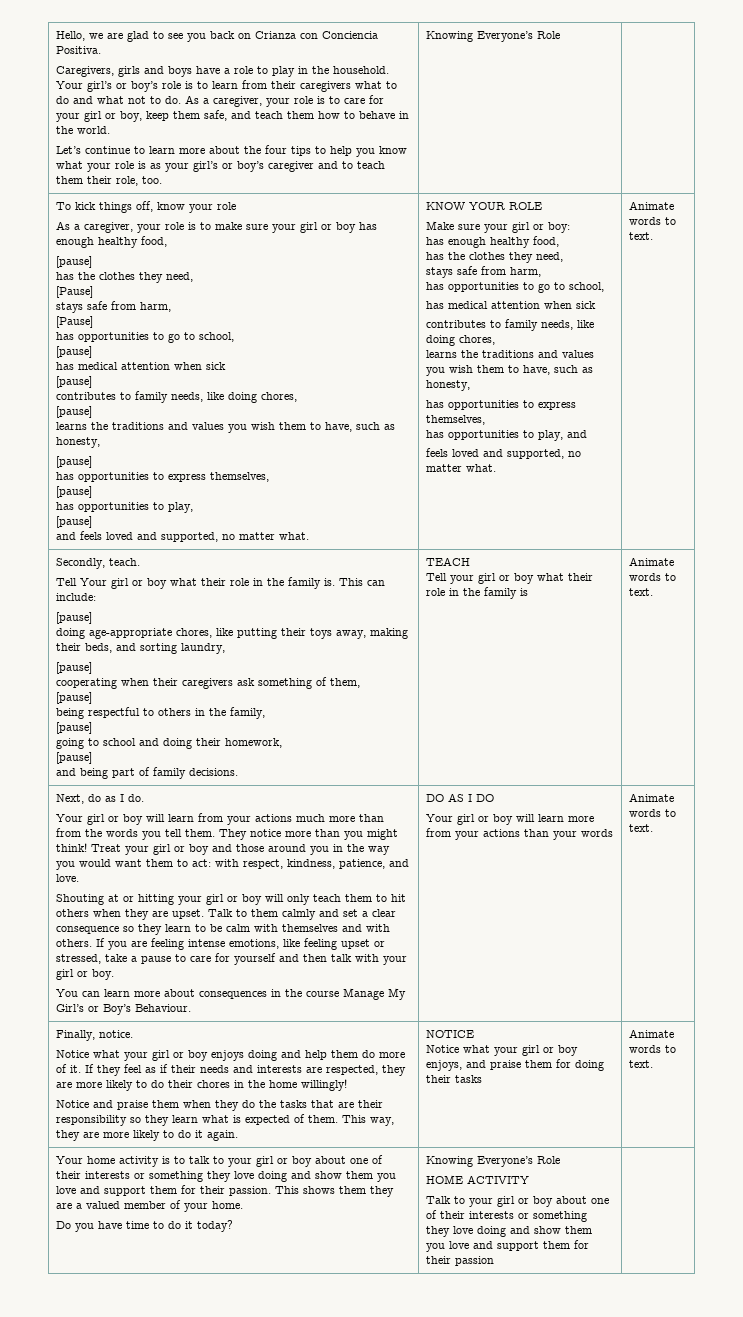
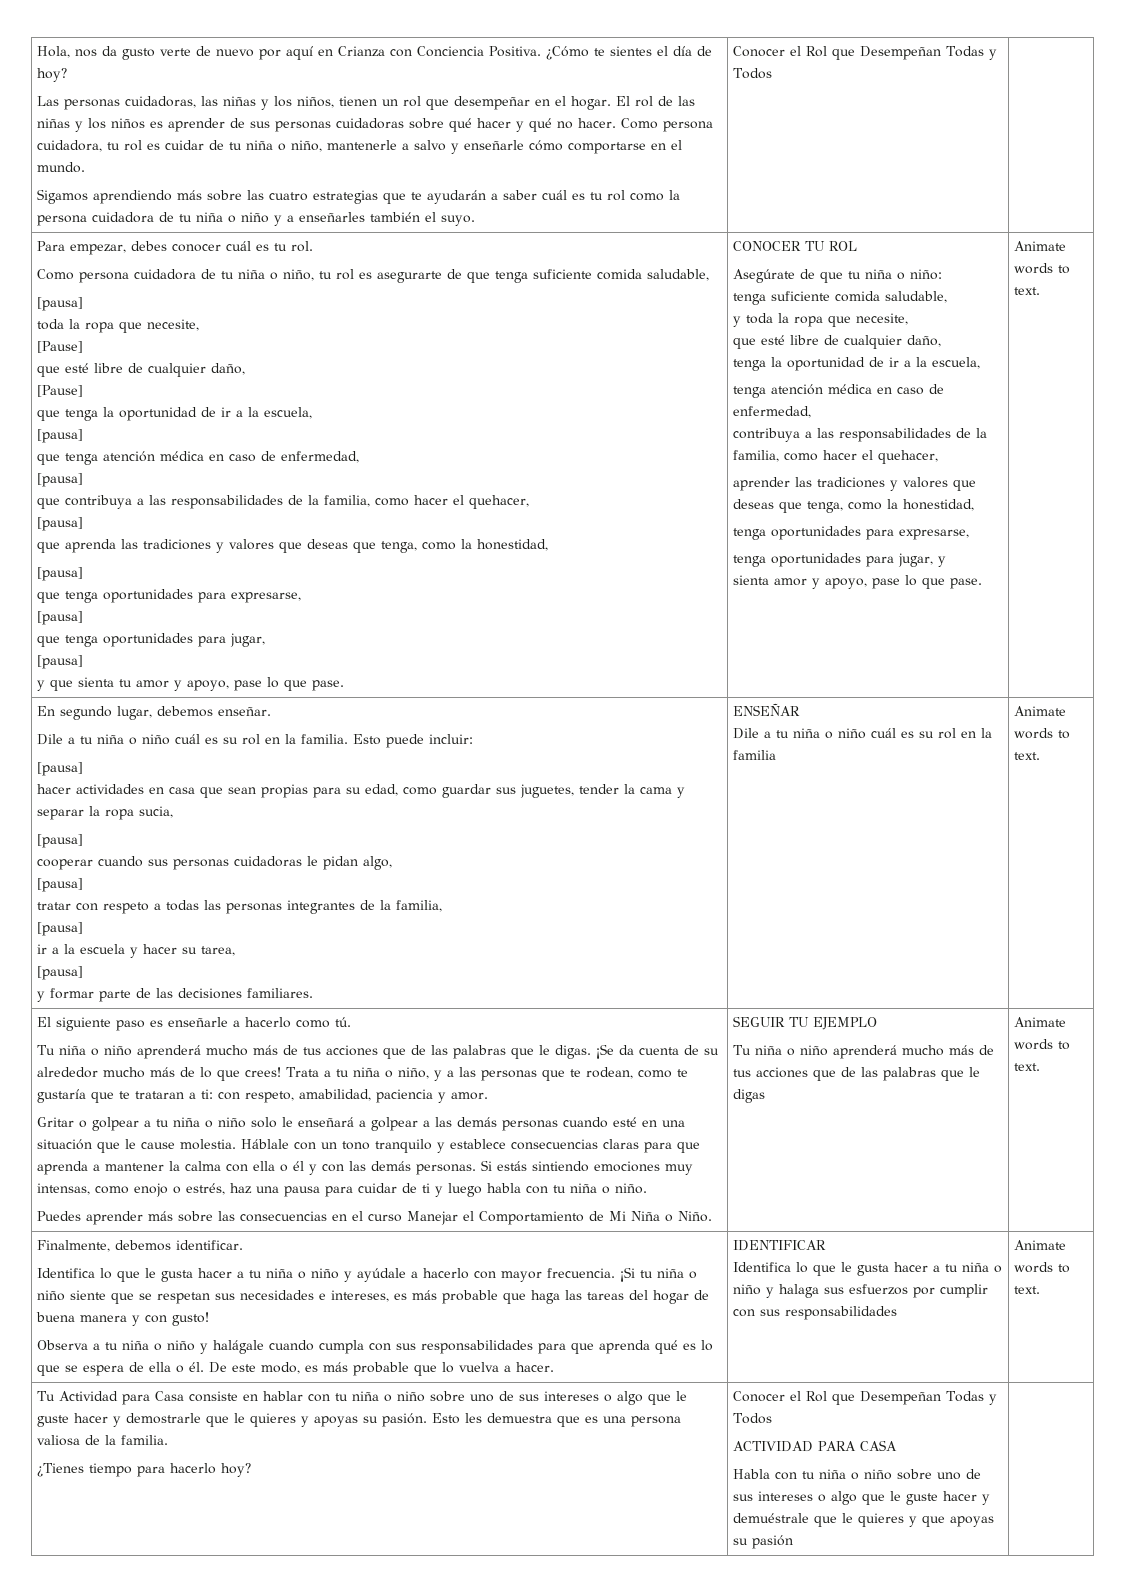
- Hello, we are glad to see you back on Crianza con Conciencia Positiva.
- Caregivers, girls and boys have a role to play in the household. Your girl’s or boy’s role is to learn from their caregivers what to do and what not to do. As a caregiver, your role is to care for your girl or boy, keep them safe, and teach them how to behave in the world.
- Let’s continue to learn more about the four tips to help you know what your role is as your girl’s or boy’s caregiver and to teach them their role, too. | Knowing Everyone’s Role |
- To kick things off, know your role
- As a caregiver, your role is to make sure your girl or boy has enough healthy food,
- [pause]
- has the clothes they need,
+ Hola, nos da gusto verte de nuevo por aquí en Crianza con Conciencia Positiva. ¿Cómo te sientes el día de hoy?
+ Las personas cuidadoras, las niñas y los niños, tienen un rol que desempeñar en el hogar. El rol de las niñas y los niños es aprender de sus personas cuidadoras sobre qué hacer y qué no hacer. Como persona cuidadora, tu rol es cuidar de tu niña o niño, mantenerle a salvo y enseñarle cómo comportarse en el mundo.
+ Sigamos aprendiendo más sobre las cuatro estrategias que te ayudarán a saber cuál es tu rol como la persona cuidadora de tu niña o niño y a enseñarles también el suyo. | Conocer el Rol que Desempeñan Todas y Todos |
+ Para empezar, debes conocer cuál es tu rol.
+ Como persona cuidadora de tu niña o niño, tu rol es asegurarte de que tenga suficiente comida saludable,
+ [pausa]
+ toda la ropa que necesite,
  [Pause]
- stays safe from harm,
+ que esté libre de cualquier daño,
  [Pause]
- has opportunities to go to school,
- [pause]
- has medical attention when sick
- [pause]
- contributes to family needs, like doing chores,
- [pause]
- learns the traditions and values you wish them to have, such as honesty,
- [pause]
- has opportunities to express themselves,
- [pause]
- has opportunities to play,
- [pause]
- and feels loved and supported, no matter what. | KNOW YOUR ROLE
- Make sure your girl or boy:
- has enough healthy food,
- has the clothes they need,
- stays safe from harm,
- has opportunities to go to school,
- has medical attention when sick
- contributes to family needs, like doing chores,
- learns the traditions and values you wish them to have, such as honesty,
- has opportunities to express themselves,
- has opportunities to play, and
- feels loved and supported, no matter what. | Animate words to text.
- Secondly, teach.
- Tell Your girl or boy what their role in the family is. This can include:
- [pause]
- doing age-appropriate chores, like putting their toys away, making their beds, and sorting laundry,
- [pause]
- cooperating when their caregivers ask something of them,
- [pause]
- being respectful to others in the family,
- [pause]
- going to school and doing their homework,
- [pause]
- and being part of family decisions. | TEACH
- Tell your girl or boy what their role in the family is | Animate words to text.
- Next, do as I do.
- Your girl or boy will learn from your actions much more than from the words you tell them. They notice more than you might think! Treat your girl or boy and those around you in the way you would want them to act: with respect, kindness, patience, and love.
- Shouting at or hitting your girl or boy will only teach them to hit others when they are upset. Talk to them calmly and set a clear consequence so they learn to be calm with themselves and with others. If you are feeling intense emotions, like feeling upset or stressed, take a pause to care for yourself and then talk with your girl or boy.
- You can learn more about consequences in the course Manage My Girl’s or Boy’s Behaviour. | DO AS I DO
- Your girl or boy will learn more from your actions than your words | Animate words to text.
- Finally, notice.
- Notice what your girl or boy enjoys doing and help them do more of it. If they feel as if their needs and interests are respected, they are more likely to do their chores in the home willingly!
- Notice and praise them when they do the tasks that are their responsibility so they learn what is expected of them. This way, they are more likely to do it again. | NOTICE
- Notice what your girl or boy enjoys, and praise them for doing their tasks | Animate words to text.
- Your home activity is to talk to your girl or boy about one of their interests or something they love doing and show them you love and support them for their passion. This shows them they are a valued member of your home.
- Do you have time to do it today? | Knowing Everyone’s Role
- HOME ACTIVITY
- Talk to your girl or boy about one of their interests or something they love doing and show them you love and support them for their passion
+ que tenga la oportunidad de ir a la escuela,
+ [pausa]
+ que tenga atención médica en caso de enfermedad,
+ [pausa]
+ que contribuya a las responsabilidades de la familia, como hacer el quehacer,
+ [pausa]
+ que aprenda las tradiciones y valores que deseas que tenga, como la honestidad,
+ [pausa]
+ que tenga oportunidades para expresarse,
+ [pausa]
+ que tenga oportunidades para jugar,
+ [pausa]
+ y que sienta tu amor y apoyo, pase lo que pase. | CONOCER TU ROL
+ Asegúrate de que tu niña o niño:
+ tenga suficiente comida saludable,
+ y toda la ropa que necesite,
+ que esté libre de cualquier daño,
+ tenga la oportunidad de ir a la escuela,
+ tenga atención médica en caso de enfermedad,
+ contribuya a las responsabilidades de la familia, como hacer el quehacer,
+ aprender las tradiciones y valores que deseas que tenga, como la honestidad,
+ tenga oportunidades para expresarse,
+ tenga oportunidades para jugar, y
+ sienta amor y apoyo, pase lo que pase. | Animate words to text.
+ En segundo lugar, debemos enseñar.
+ Dile a tu niña o niño cuál es su rol en la familia. Esto puede incluir:
+ [pausa]
+ hacer actividades en casa que sean propias para su edad, como guardar sus juguetes, tender la cama y separar la ropa sucia,
+ [pausa]
+ cooperar cuando sus personas cuidadoras le pidan algo,
+ [pausa]
+ tratar con respeto a todas las personas integrantes de la familia,
+ [pausa]
+ ir a la escuela y hacer su tarea,
+ [pausa]
+ y formar parte de las decisiones familiares. | ENSEÑAR
+ Dile a tu niña o niño cuál es su rol en la familia | Animate words to text.
+ El siguiente paso es enseñarle a hacerlo como tú.
+ Tu niña o niño aprenderá mucho más de tus acciones que de las palabras que le digas. ¡Se da cuenta de su alrededor mucho más de lo que crees! Trata a tu niña o niño, y a las personas que te rodean, como te gustaría que te trataran a ti: con respeto, amabilidad, paciencia y amor.
+ Gritar o golpear a tu niña o niño solo le enseñará a golpear a las demás personas cuando esté en una situación que le cause molestia. Háblale con un tono tranquilo y establece consecuencias claras para que aprenda a mantener la calma con ella o él y con las demás personas. Si estás sintiendo emociones muy intensas, como enojo o estrés, haz una pausa para cuidar de ti y luego habla con tu niña o niño.
+ Puedes aprender más sobre las consecuencias en el curso Manejar el Comportamiento de Mi Niña o Niño. | SEGUIR TU EJEMPLO
+ Tu niña o niño aprenderá mucho más de tus acciones que de las palabras que le digas | Animate words to text.
+ Finalmente, debemos identificar.
+ Identifica lo que le gusta hacer a tu niña o niño y ayúdale a hacerlo con mayor frecuencia. ¡Si tu niña o niño siente que se respetan sus necesidades e intereses, es más probable que haga las tareas del hogar de buena manera y con gusto!
+ Observa a tu niña o niño y halágale cuando cumpla con sus responsabilidades para que aprenda qué es lo que se espera de ella o él. De este modo, es más probable que lo vuelva a hacer. | IDENTIFICAR
+ Identifica lo que le gusta hacer a tu niña o niño y halaga sus esfuerzos por cumplir con sus responsabilidades | Animate words to text.
+ Tu Actividad para Casa consiste en hablar con tu niña o niño sobre uno de sus intereses o algo que le guste hacer y demostrarle que le quieres y apoyas su pasión. Esto les demuestra que es una persona valiosa de la familia.
+ ¿Tienes tiempo para hacerlo hoy? | Conocer el Rol que Desempeñan Todas y Todos
+ ACTIVIDAD PARA CASA
+ Habla con tu niña o niño sobre uno de sus intereses o algo que le guste hacer y demuéstrale que le quieres y que apoyas su pasión

